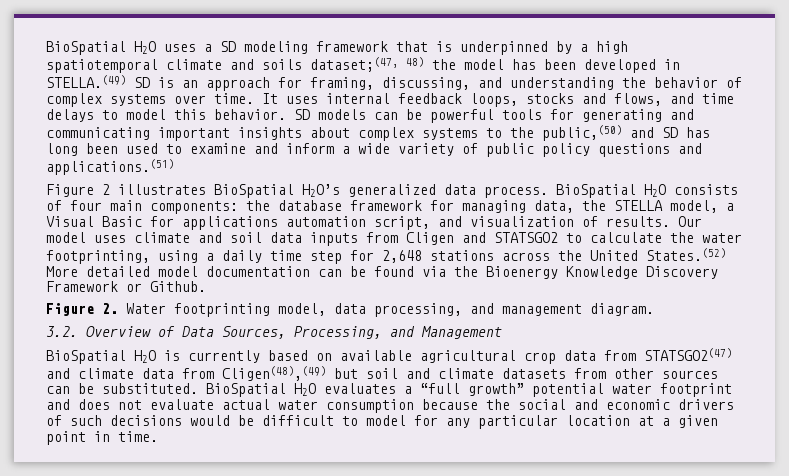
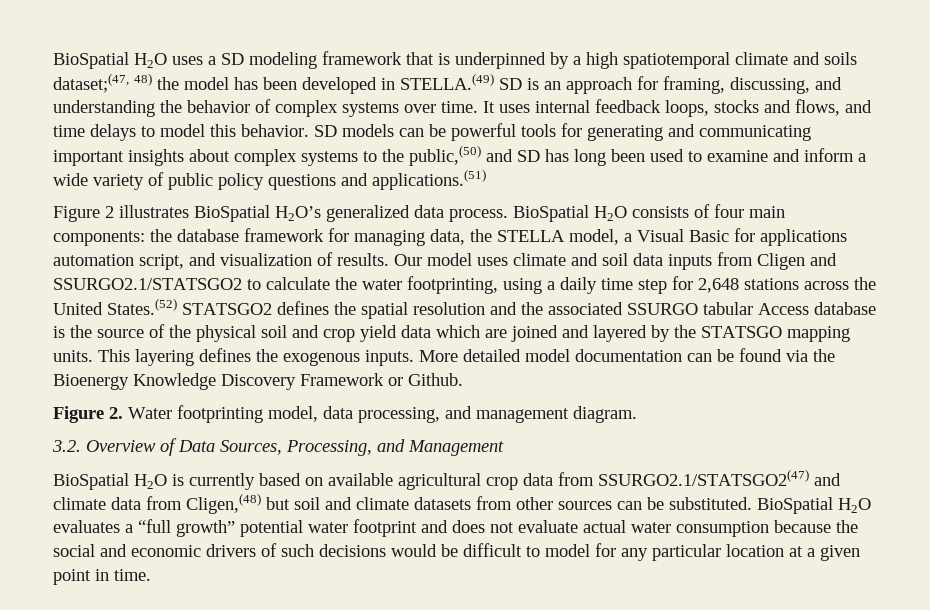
- Our model uses climate and soil data inputs from Cligen and STATSGO2 to calculate the water footprinting, using a daily time step for 2,648 stations across the United States.(52) More detailed model documentation can be found via the Bioenergy Knowledge Discovery Framework or Github.
+ Our model uses climate and soil data inputs from Cligen and SSURGO2.1/STATSGO2 to calculate the water footprinting, using a daily time step for 2,648 stations across the United States.(52) STATSGO2 defines the spatial resolution and the associated SSURGO tabular Access database is the source of the physical soil and crop yield data which are joined and layered by the STATSGO mapping units. This layering defines the exogenous inputs. More detailed model documentation can be found via the Bioenergy Knowledge Discovery Framework or Github.
- BioSpatial H2O is currently based on available agricultural crop data from STATSGO2(47) and climate data from Cligen(48),(49) but soil and climate datasets from other sources can be substituted.
+ BioSpatial H2O is currently based on available agricultural crop data from SSURGO2.1/STATSGO2(47) and climate data from Cligen,(48) but soil and climate datasets from other sources can be substituted.

